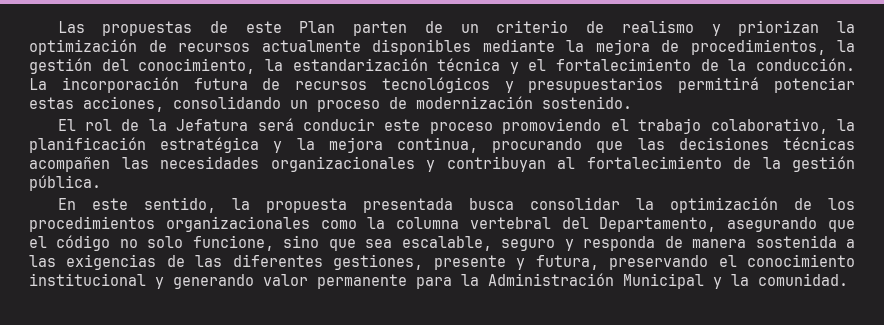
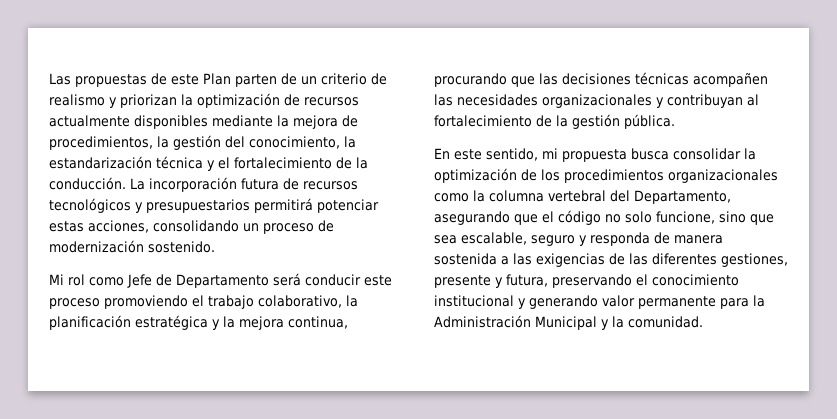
- El rol de la Jefatura será conducir este proceso promoviendo el trabajo colaborativo, la planificación estratégica y la mejora continua, procurando que las decisiones técnicas acompañen las necesidades organizacionales y contribuyan al fortalecimiento de la gestión pública.
+ Mi rol como Jefe de Departamento será conducir este proceso promoviendo el trabajo colaborativo, la planificación estratégica y la mejora continua, procurando que las decisiones técnicas acompañen las necesidades organizacionales y contribuyan al fortalecimiento de la gestión pública.
- En este sentido, la propuesta presentada busca consolidar la optimización de los procedimientos organizacionales como la columna vertebral del Departamento, asegurando que el código no solo funcione, sino que sea escalable, seguro y responda de manera sostenida a las exigencias de las diferentes gestiones, presente y futura, preservando el conocimiento institucional y generando valor permanente para la Administración Municipal y la comunidad.
+ En este sentido, mi propuesta busca consolidar la optimización de los procedimientos organizacionales como la columna vertebral del Departamento, asegurando que el código no solo funcione, sino que sea escalable, seguro y responda de manera sostenida a las exigencias de las diferentes gestiones, presente y futura, preservando el conocimiento institucional y generando valor permanente para la Administración Municipal y la comunidad.

